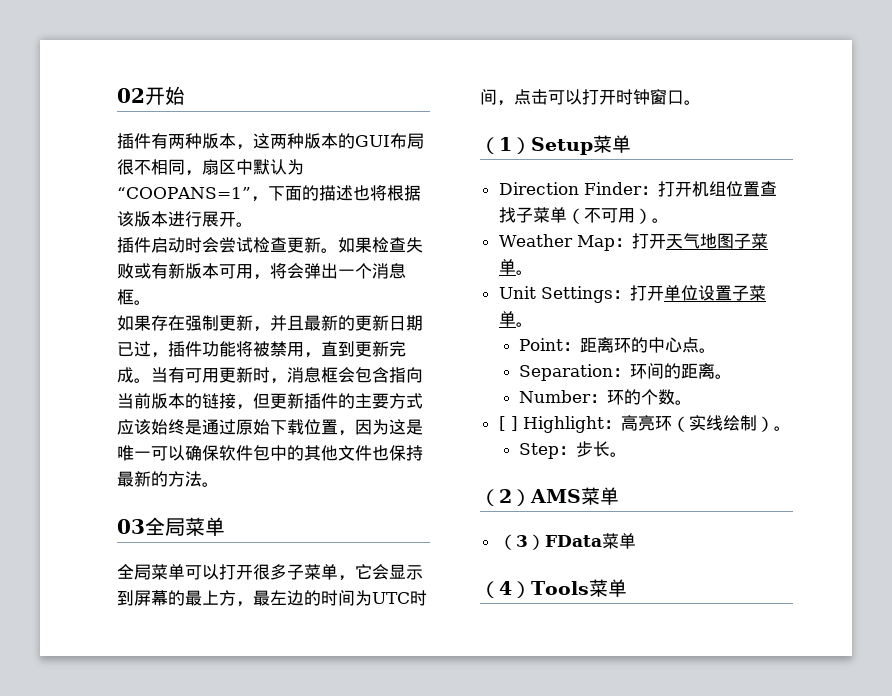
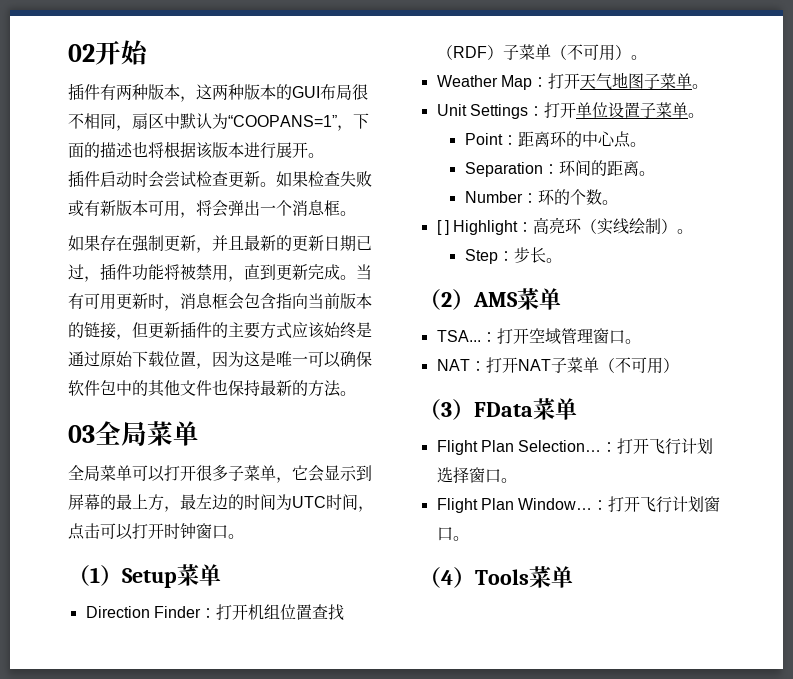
- Direction Finder：打开机组位置查找子菜单（不可用）。
+ Direction Finder：打开机组位置查找（RDF）子菜单（不可用）。
+ TSA...：打开空域管理窗口。
+ NAT：打开NAT子菜单（不可用）
  （3）FData菜单
+ Flight Plan Selection…：打开飞行计划选择窗口。
+ Flight Plan Window…：打开飞行计划窗口。

